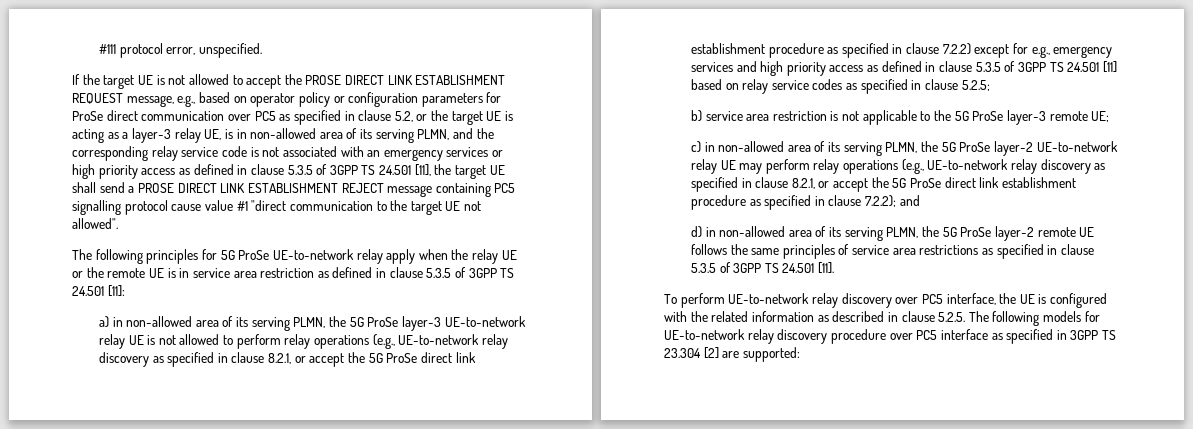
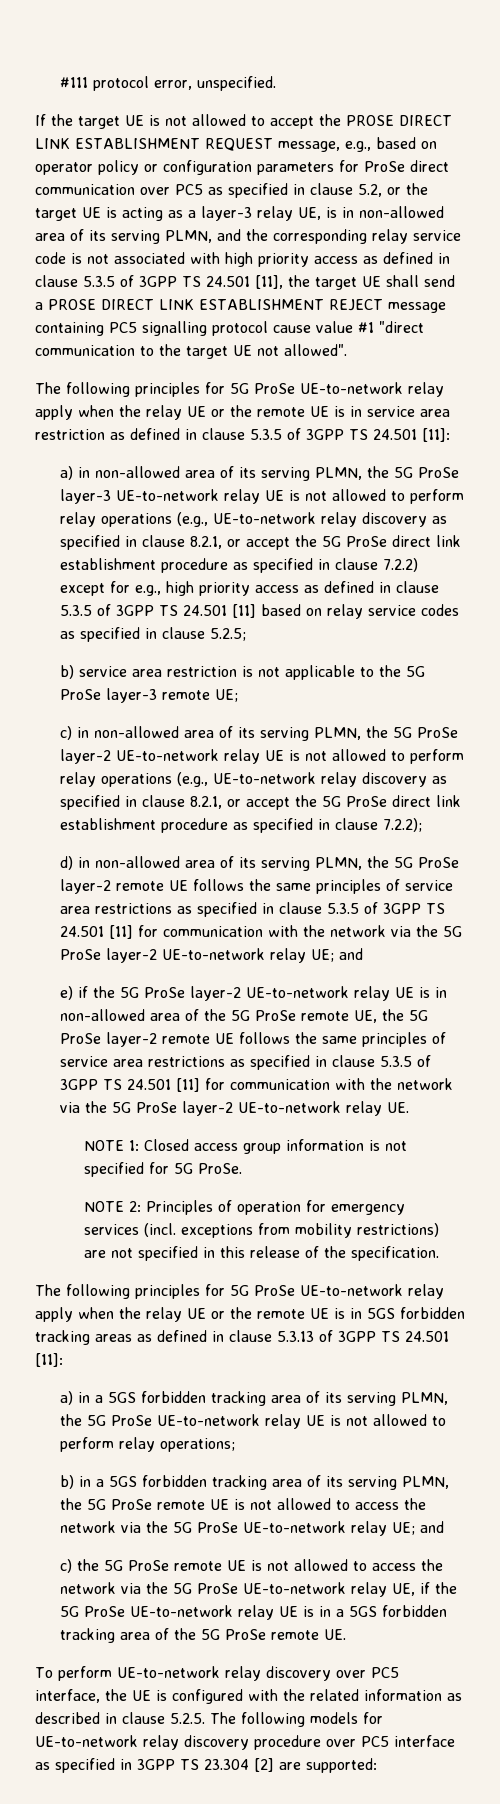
- If the target UE is not allowed to accept the PROSE DIRECT LINK ESTABLISHMENT REQUEST message, e.g., based on operator policy or configuration parameters for ProSe direct communication over PC5 as specified in clause 5.2, or the target UE is acting as a layer-3 relay UE, is in non-allowed area of its serving PLMN, and the corresponding relay service code is not associated with an emergency services or high priority access as defined in clause 5.3.5 of 3GPP TS 24.501 [11], the target UE shall send a PROSE DIRECT LINK ESTABLISHMENT REJECT message containing PC5 signalling protocol cause value #1 "direct communication to the target UE not allowed".
+ If the target UE is not allowed to accept the PROSE DIRECT LINK ESTABLISHMENT REQUEST message, e.g., based on operator policy or configuration parameters for ProSe direct communication over PC5 as specified in clause 5.2, or the target UE is acting as a layer-3 relay UE, is in non-allowed area of its serving PLMN, and the corresponding relay service code is not associated with high priority access as defined in clause 5.3.5 of 3GPP TS 24.501 [11], the target UE shall send a PROSE DIRECT LINK ESTABLISHMENT REJECT message containing PC5 signalling protocol cause value #1 "direct communication to the target UE not allowed".
- a) in non-allowed area of its serving PLMN, the 5G ProSe layer-3 UE-to-network relay UE is not allowed to perform relay operations (e.g., UE-to-network relay discovery as specified in clause 8.2.1, or accept the 5G ProSe direct link establishment procedure as specified in clause 7.2.2) except for e.g., emergency services and high priority access as defined in clause 5.3.5 of 3GPP TS 24.501 [11] based on relay service codes as specified in clause 5.2.5;
+ a) in non-allowed area of its serving PLMN, the 5G ProSe layer-3 UE-to-network relay UE is not allowed to perform relay operations (e.g., UE-to-network relay discovery as specified in clause 8.2.1, or accept the 5G ProSe direct link establishment procedure as specified in clause 7.2.2) except for e.g., high priority access as defined in clause 5.3.5 of 3GPP TS 24.501 [11] based on relay service codes as specified in clause 5.2.5;
- c) in non-allowed area of its serving PLMN, the 5G ProSe layer-2 UE-to-network relay UE may perform relay operations (e.g., UE-to-network relay discovery as specified in clause 8.2.1, or accept the 5G ProSe direct link establishment procedure as specified in clause 7.2.2); and
+ c) in non-allowed area of its serving PLMN, the 5G ProSe layer-2 UE-to-network relay UE is not allowed to perform relay operations (e.g., UE-to-network relay discovery as specified in clause 8.2.1, or accept the 5G ProSe direct link establishment procedure as specified in clause 7.2.2);
- d) in non-allowed area of its serving PLMN, the 5G ProSe layer-2 remote UE follows the same principles of service area restrictions as specified in clause 5.3.5 of 3GPP TS 24.501 [11].
+ d) in non-allowed area of its serving PLMN, the 5G ProSe layer-2 remote UE follows the same principles of service area restrictions as specified in clause 5.3.5 of 3GPP TS 24.501 [11] for communication with the network via the 5G ProSe layer-2 UE-to-network relay UE; and
+ e) if the 5G ProSe layer-2 UE-to-network relay UE is in non-allowed area of the 5G ProSe remote UE, the 5G ProSe layer-2 remote UE follows the same principles of service area restrictions as specified in clause 5.3.5 of 3GPP TS 24.501 [11] for communication with the network via the 5G ProSe layer-2 UE-to-network relay UE.
+ NOTE 1: Closed access group information is not specified for 5G ProSe.
+ NOTE 2: Principles of operation for emergency services (incl. exceptions from mobility restrictions) are not specified in this release of the specification.
+ The following principles for 5G ProSe UE-to-network relay apply when the relay UE or the remote UE is in 5GS forbidden tracking areas as defined in clause 5.3.13 of 3GPP TS 24.501 [11]:
+ a) in a 5GS forbidden tracking area of its serving PLMN, the 5G ProSe UE-to-network relay UE is not allowed to perform relay operations;
+ b) in a 5GS forbidden tracking area of its serving PLMN, the 5G ProSe remote UE is not allowed to access the network via the 5G ProSe UE-to-network relay UE; and
+ c) the 5G ProSe remote UE is not allowed to access the network via the 5G ProSe UE-to-network relay UE, if the 5G ProSe UE-to-network relay UE is in a 5GS forbidden tracking area of the 5G ProSe remote UE.

